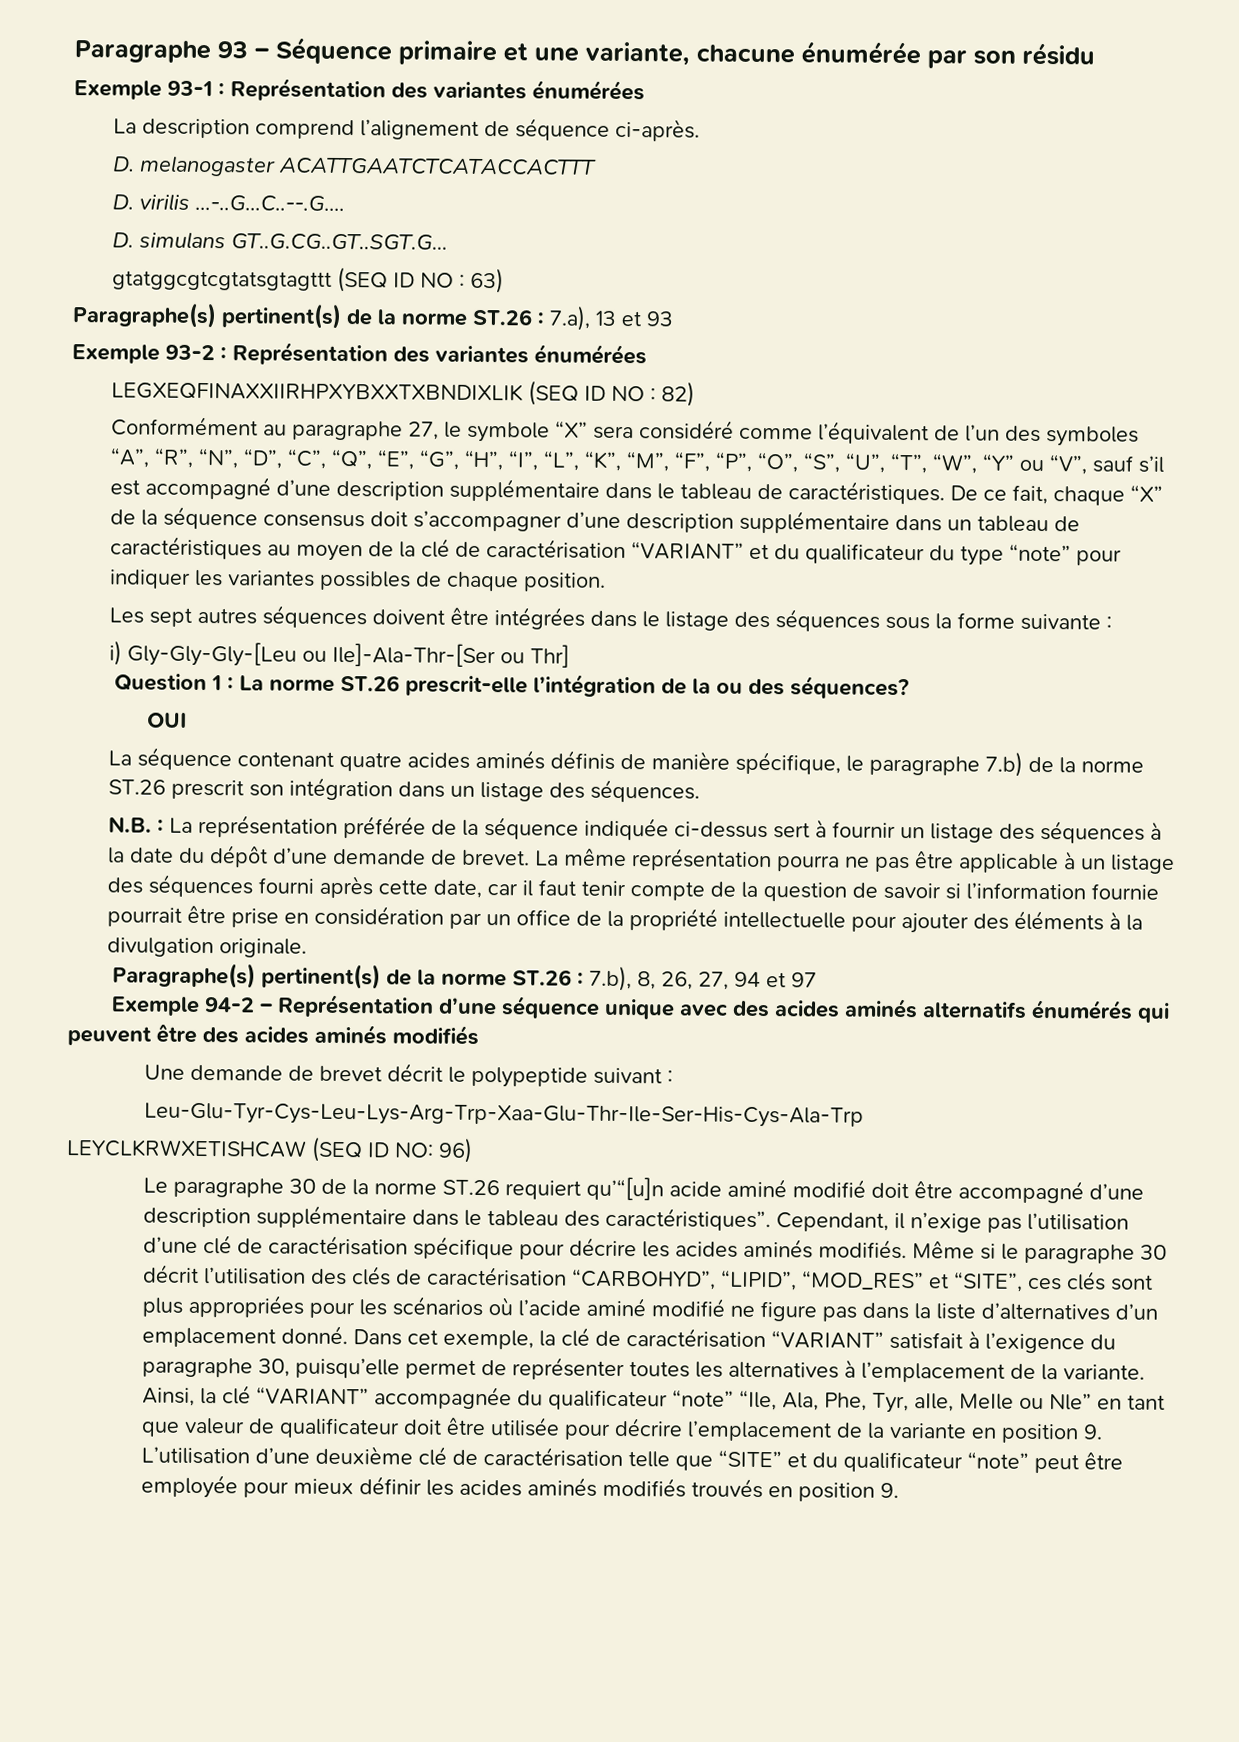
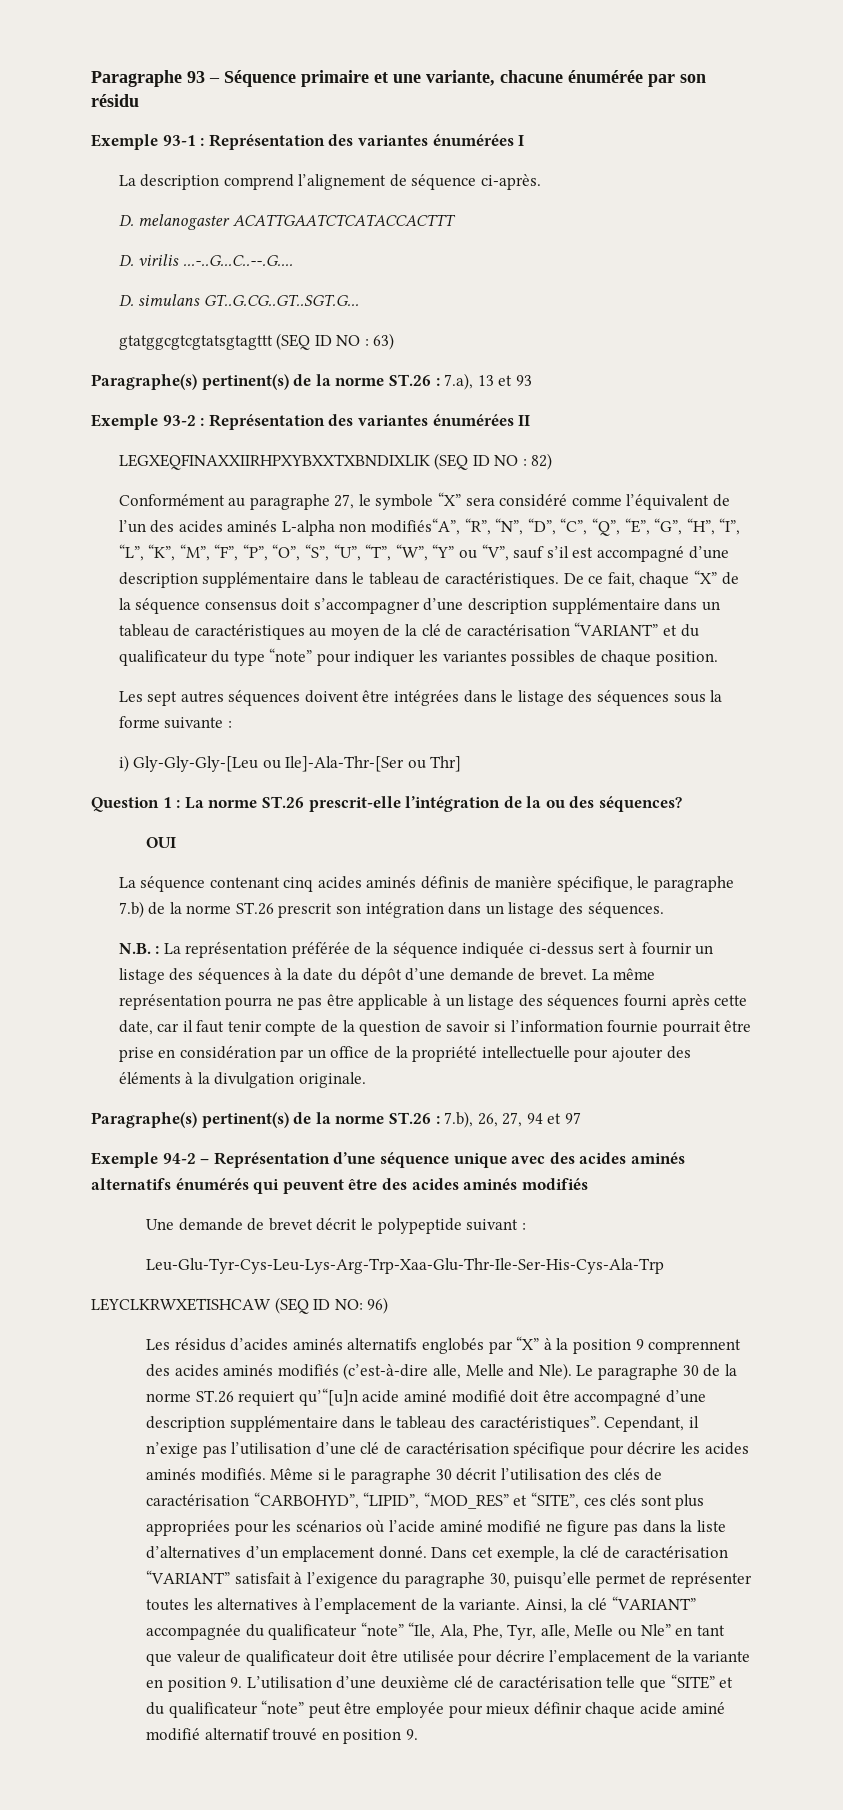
- Exemple 93-1 : Représentation des variantes énumérées
+ Exemple 93-1 : Représentation des variantes énumérées I
- Exemple 93-2 : Représentation des variantes énumérées
+ Exemple 93-2 : Représentation des variantes énumérées II
- Conformément au paragraphe 27, le symbole “X” sera considéré comme l’équivalent de l’un des symboles “A”, “R”, “N”, “D”, “C”, “Q”, “E”, “G”, “H”, “I”, “L”, “K”, “M”, “F”, “P”, “O”, “S”, “U”, “T”, “W”, “Y” ou “V”, sauf s’il est accompagné d’une description supplémentaire dans le tableau de caractéristiques.
+ Conformément au paragraphe 27, le symbole “X” sera considéré comme l’équivalent de l’un des acides aminés L-alpha non modifiés“A”, “R”, “N”, “D”, “C”, “Q”, “E”, “G”, “H”, “I”, “L”, “K”, “M”, “F”, “P”, “O”, “S”, “U”, “T”, “W”, “Y” ou “V”, sauf s’il est accompagné d’une description supplémentaire dans le tableau de caractéristiques.
- La séquence contenant quatre acides aminés définis de manière spécifique, le paragraphe 7.b) de la norme ST.26 prescrit son intégration dans un listage des séquences.
+ La séquence contenant cinq acides aminés définis de manière spécifique, le paragraphe 7.b) de la norme ST.26 prescrit son intégration dans un listage des séquences.
- Paragraphe(s) pertinent(s) de la norme ST.26 : 7.b), 8, 26, 27, 94 et 97
+ Paragraphe(s) pertinent(s) de la norme ST.26 : 7.b), 26, 27, 94 et 97
+ Les résidus d’acides aminés alternatifs englobés par “X” à la position 9 comprennent des acides aminés modifiés (c’est-à-dire alle, Melle and Nle).
- Ainsi, la clé “VARIANT” accompagnée du qualificateur “note” “Ile, Ala, Phe, Tyr, aIle, MeIle ou Nle” en tant que valeur de qualificateur doit être utilisée pour décrire l’emplacement de la variante en position 9. L’utilisation d’une deuxième clé de caractérisation telle que “SITE” et du qualificateur “note” peut être employée pour mieux définir les acides aminés modifiés trouvés en position 9.
+ Ainsi, la clé “VARIANT” accompagnée du qualificateur “note” “Ile, Ala, Phe, Tyr, aIle, MeIle ou Nle” en tant que valeur de qualificateur doit être utilisée pour décrire l’emplacement de la variante en position 9. L’utilisation d’une deuxième clé de caractérisation telle que “SITE” et du qualificateur “note” peut être employée pour mieux définir chaque acide aminé modifié alternatif trouvé en position 9.

